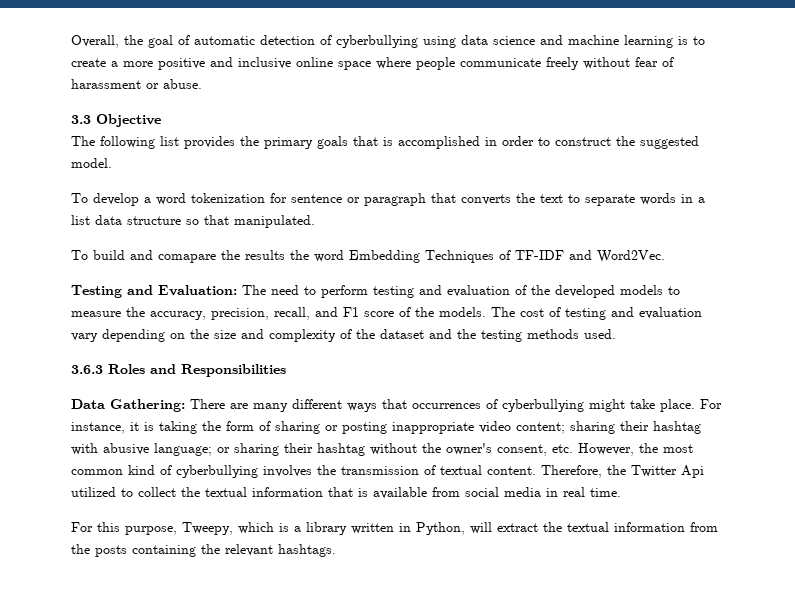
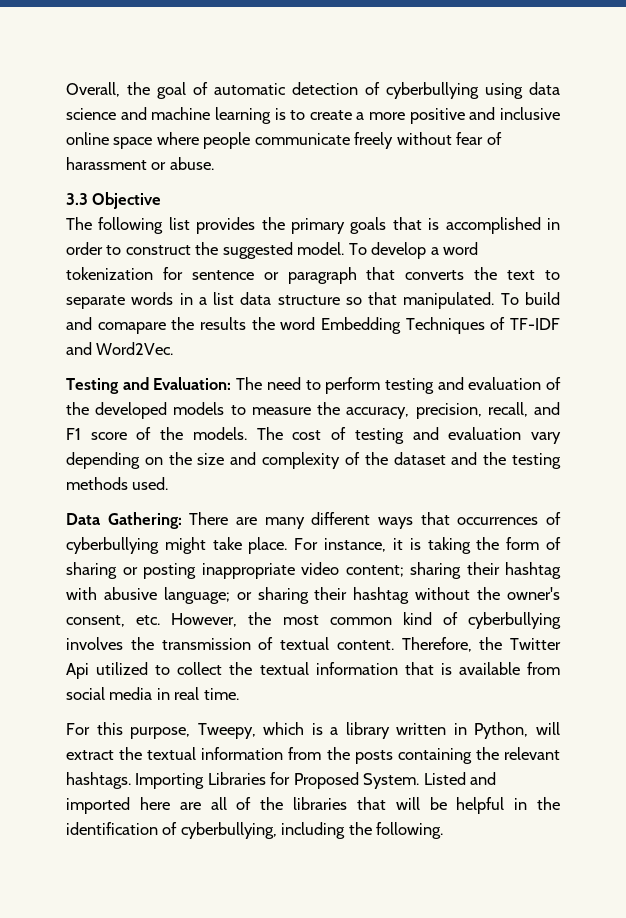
- The following list provides the primary goals that is accomplished in order to construct the suggested model.
- To develop a word tokenization for sentence or paragraph that converts the text to separate words in a list data structure so that manipulated.
- To build and comapare the results the word Embedding Techniques of TF-IDF and Word2Vec.
+ The following list provides the primary goals that is accomplished in order to construct the suggested model. To develop a word tokenization for sentence or paragraph that converts the text to separate words in a list data structure so that manipulated. To build and comapare the results the word Embedding Techniques of TF-IDF and Word2Vec.
- 3.6.3 Roles and Responsibilities
+ Importing Libraries for Proposed System. Listed and imported here are all of the libraries that will be helpful in the identification of cyberbullying, including the following.

